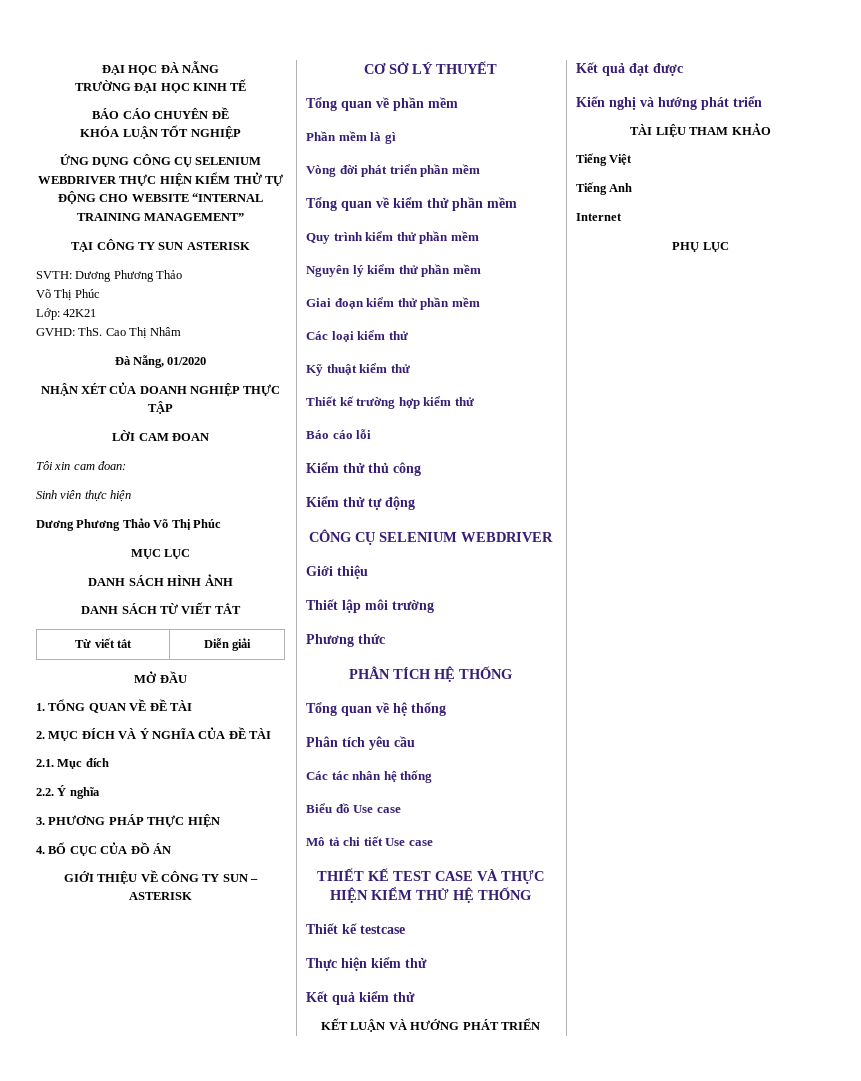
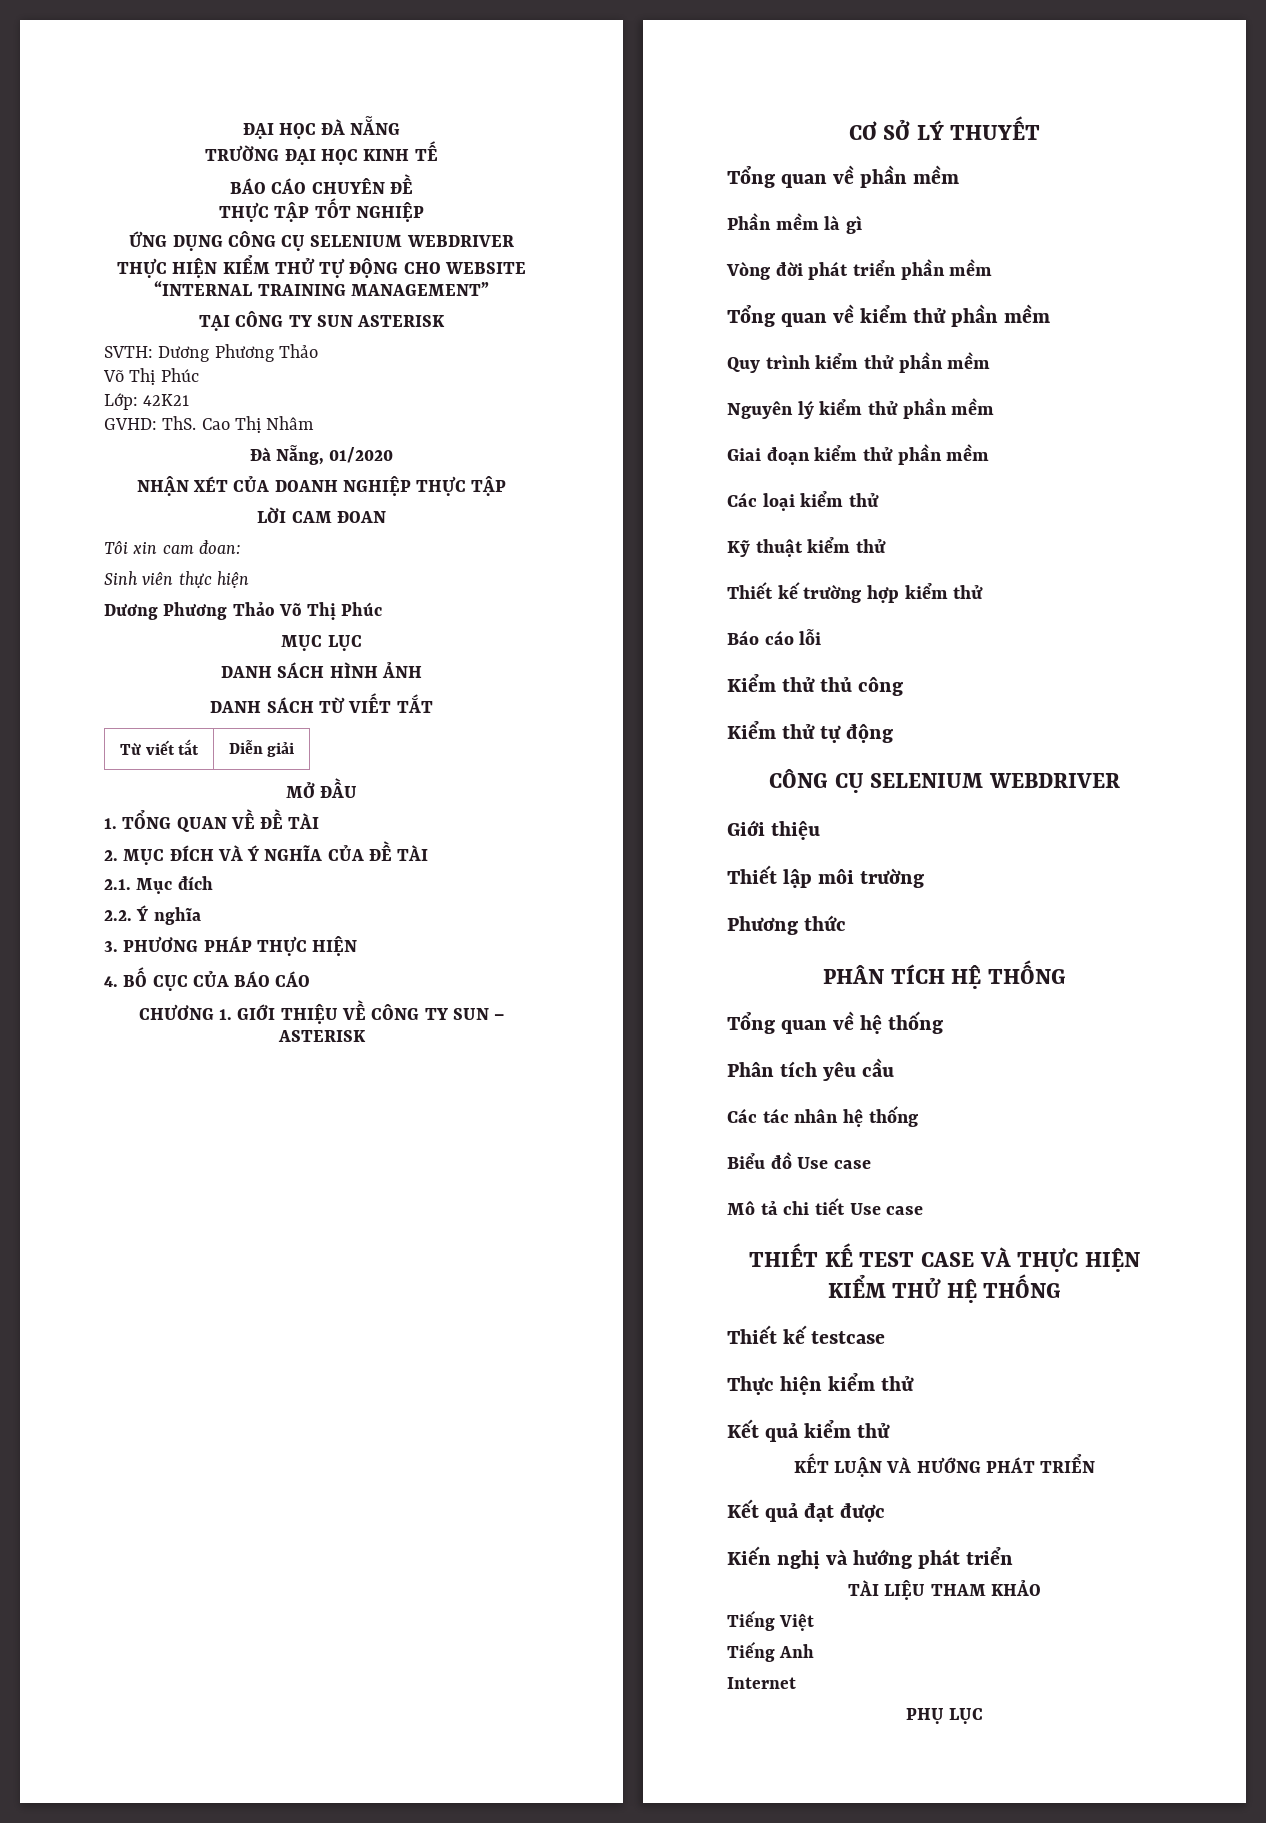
- KHÓA LUẬN TỐT NGHIỆP
+ THỰC TẬP TỐT NGHIỆP
- 4. BỐ CỤC CỦA ĐỒ ÁN
- GIỚI THIỆU VỀ CÔNG TY SUN – ASTERISK
+ 4. BỐ CỤC CỦA BÁO CÁO
+ CHƯƠNG 1. GIỚI THIỆU VỀ CÔNG TY SUN – ASTERISK

